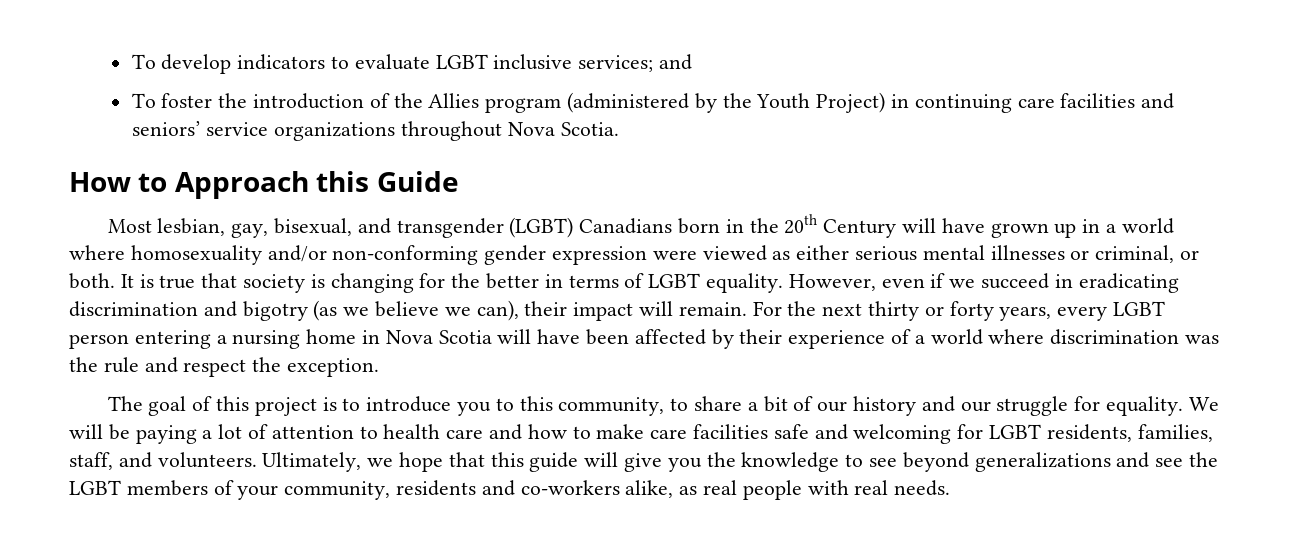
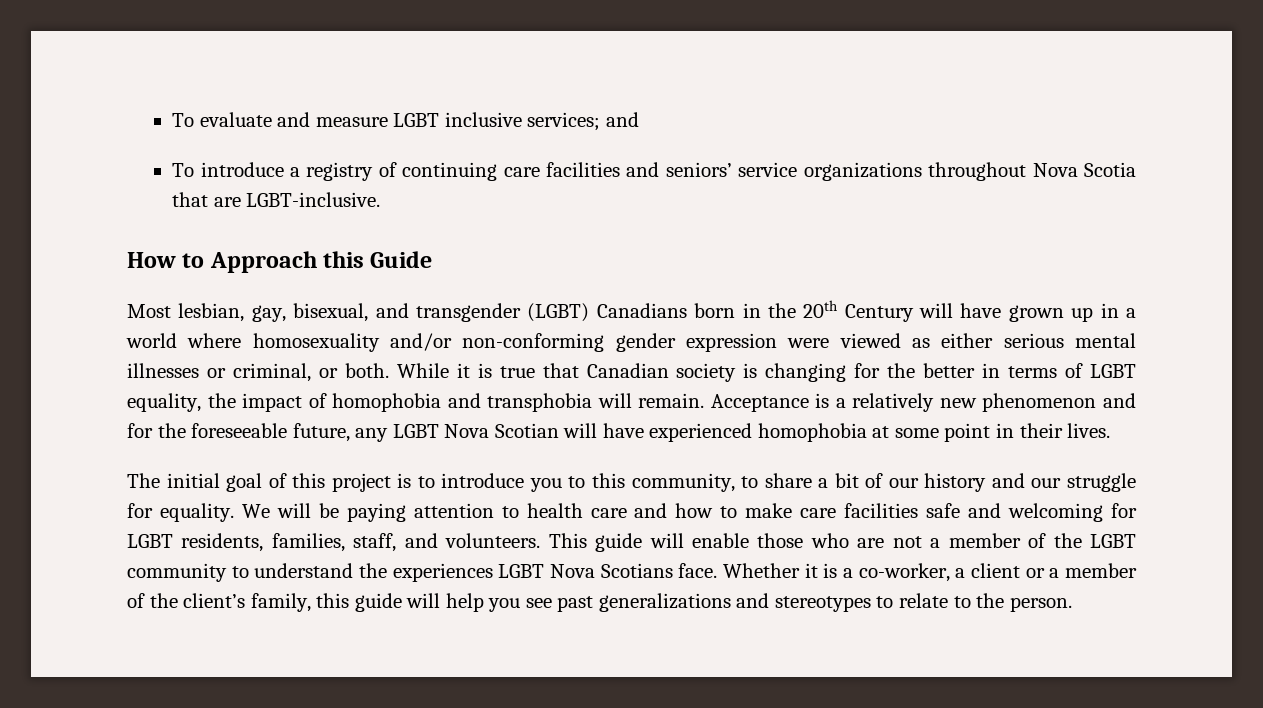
- To develop indicators to evaluate LGBT inclusive services; and
+ To evaluate and measure LGBT inclusive services; and
- To foster the introduction of the Allies program (administered by the Youth Project) in continuing care facilities and seniors’ service organizations throughout Nova Scotia.
+ To introduce a registry of continuing care facilities and seniors’ service organizations throughout Nova Scotia that are LGBT-inclusive.
- It is true that society is changing for the better in terms of LGBT equality. However, even if we succeed in eradicating discrimination and bigotry (as we believe we can), their impact will remain. For the next thirty or forty years, every LGBT person entering a nursing home in Nova Scotia will have been affected by their experience of a world where discrimination was the rule and respect the exception.
+ While it is true that Canadian society is changing for the better in terms of LGBT equality, the impact of homophobia and transphobia will remain. Acceptance is a relatively new phenomenon and for the foreseeable future, any LGBT Nova Scotian will have experienced homophobia at some point in their lives.
- The goal of this project is to introduce you to this community, to share a bit of our history and our struggle for equality.
+ The initial goal of this project is to introduce you to this community, to share a bit of our history and our struggle for equality.
- We will be paying a lot of attention to health care and how to make care facilities safe and welcoming for LGBT residents, families, staff, and volunteers.
+ We will be paying attention to health care and how to make care facilities safe and welcoming for LGBT residents, families, staff, and volunteers.
- Ultimately, we hope that this guide will give you the knowledge to see beyond generalizations and see the LGBT members of your community, residents and co-workers alike, as real people with real needs.
+ This guide will enable those who are not a member of the LGBT community to understand the experiences LGBT Nova Scotians face. Whether it is a co-worker, a client or a member of the client’s family, this guide will help you see past generalizations and stereotypes to relate to the person.

